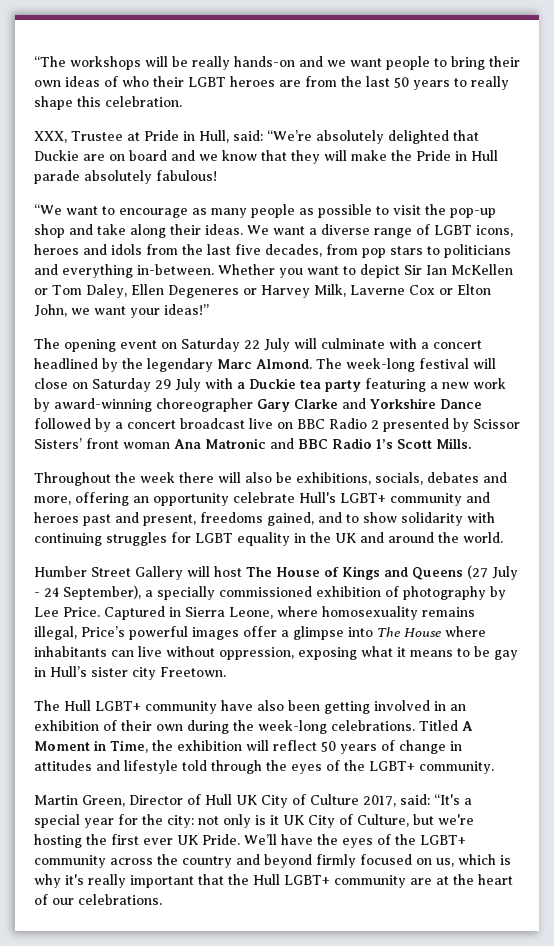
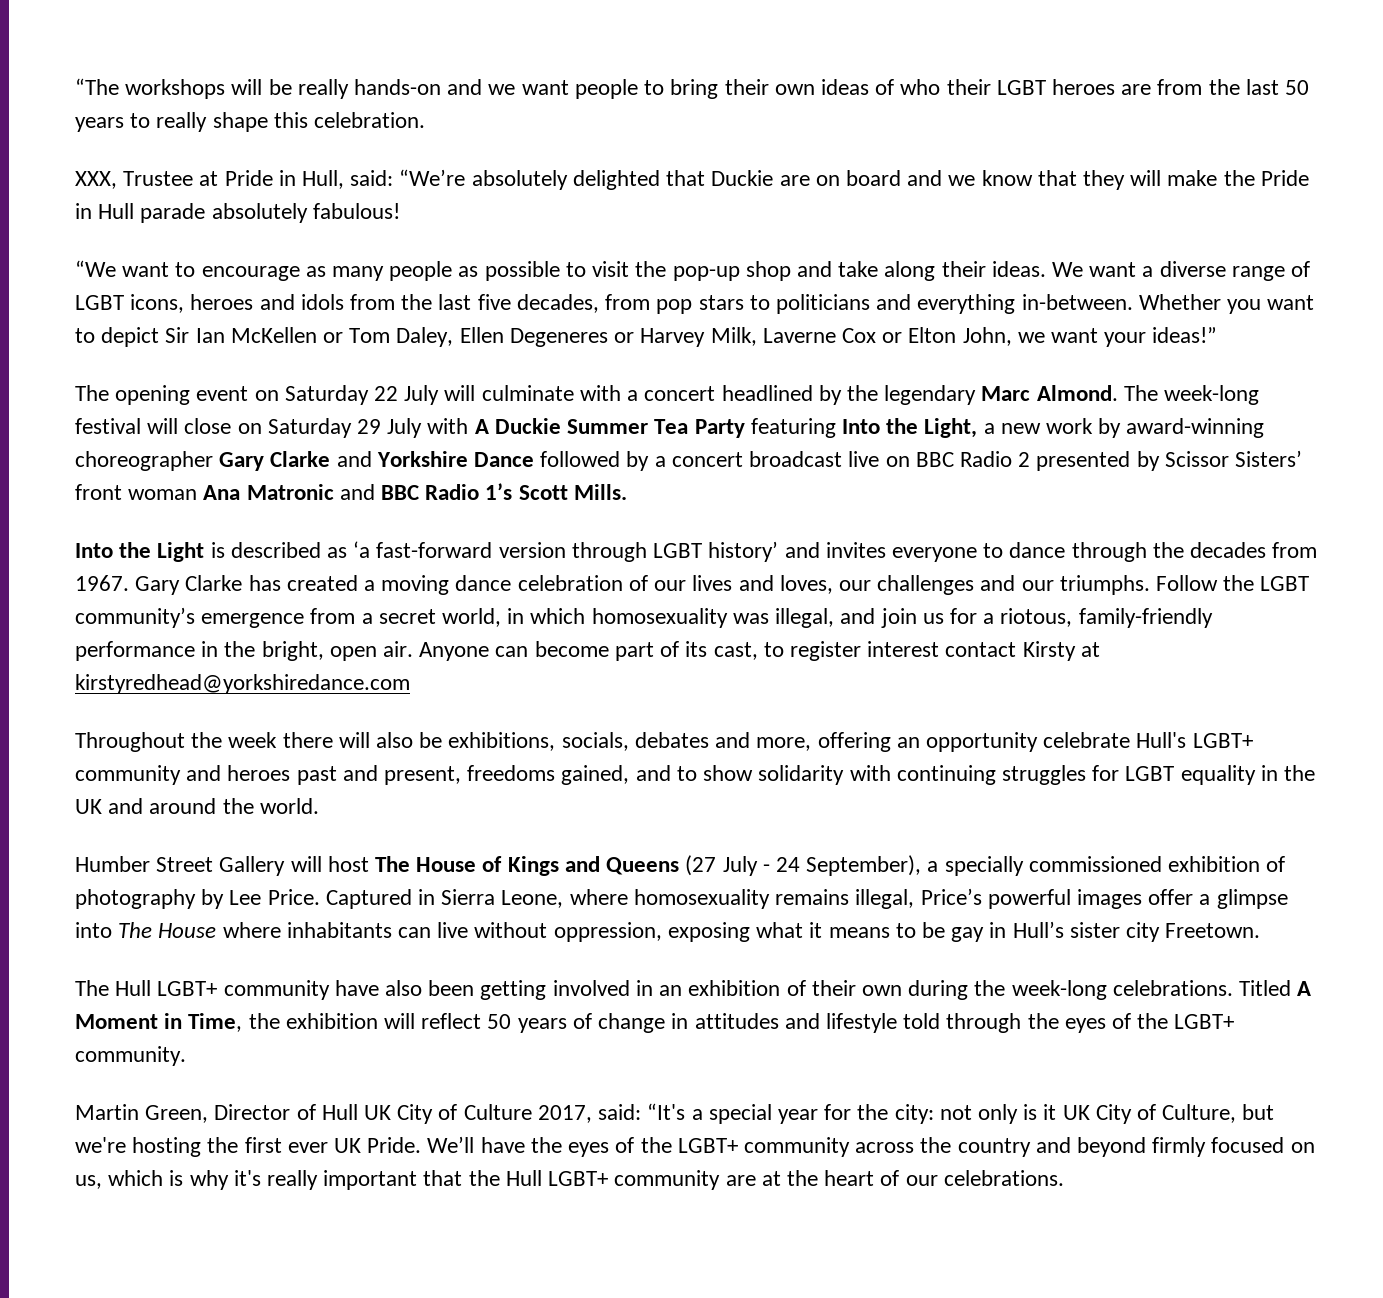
- The week-long festival will close on Saturday 29 July with a Duckie tea party featuring a new work by award-winning choreographer Gary Clarke and Yorkshire Dance followed by a concert broadcast live on BBC Radio 2 presented by Scissor Sisters’ front woman Ana Matronic and BBC Radio 1’s Scott Mills.
+ The week-long festival will close on Saturday 29 July with A Duckie Summer Tea Party featuring Into the Light, a new work by award-winning choreographer Gary Clarke and Yorkshire Dance followed by a concert broadcast live on BBC Radio 2 presented by Scissor Sisters’ front woman Ana Matronic and BBC Radio 1’s Scott Mills.
+ Into the Light is described as ‘a fast-forward version through LGBT history’ and invites everyone to dance through the decades from 1967. Gary Clarke has created a moving dance celebration of our lives and loves, our challenges and our triumphs. Follow the LGBT community’s emergence from a secret world, in which homosexuality was illegal, and join us for a riotous, family-friendly performance in the bright, open air. Anyone can become part of its cast, to register interest contact Kirsty at kirstyredhead@yorkshiredance.com

